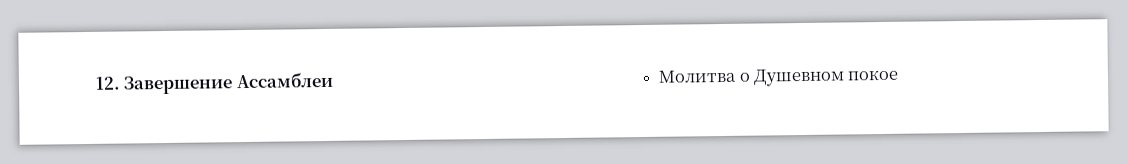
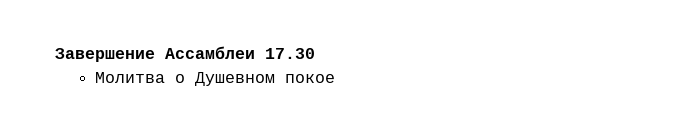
- 12. Завершение Ассамблеи
+ Завершение Ассамблеи 17.30

